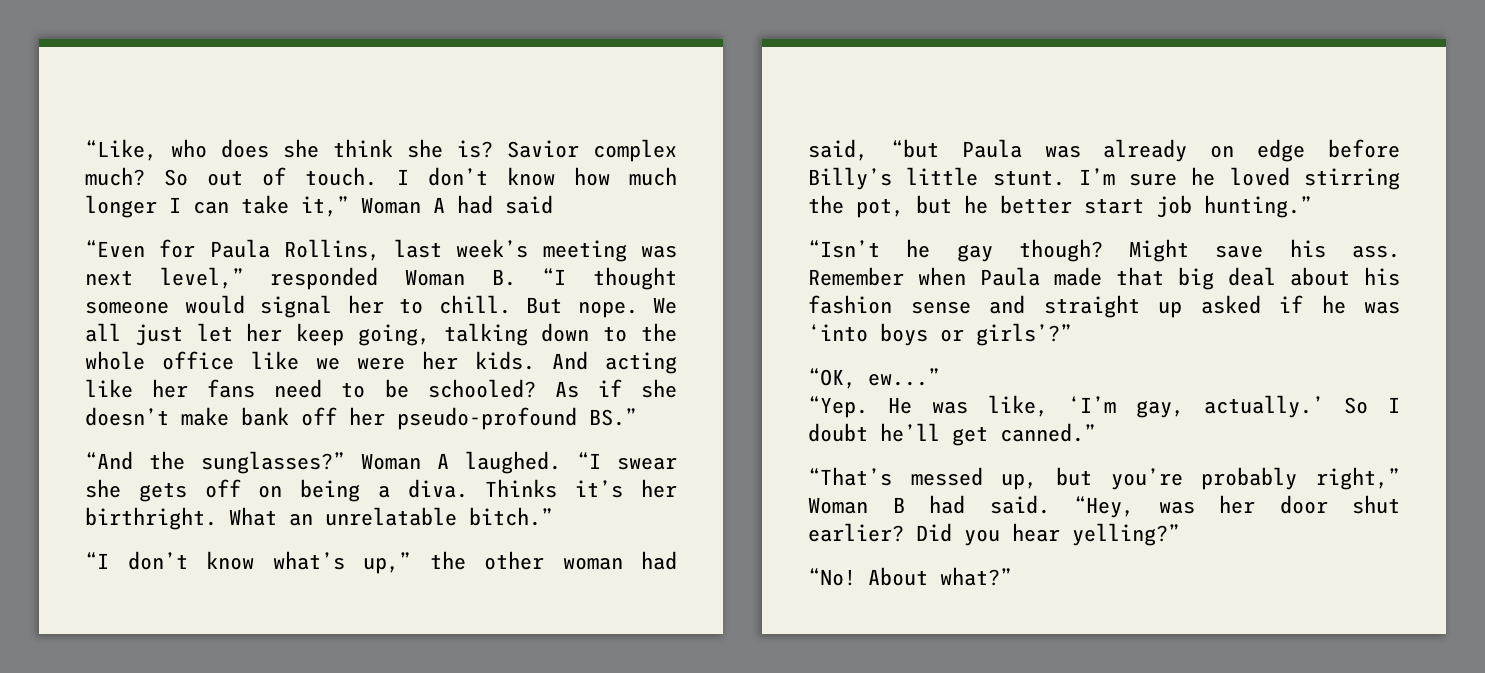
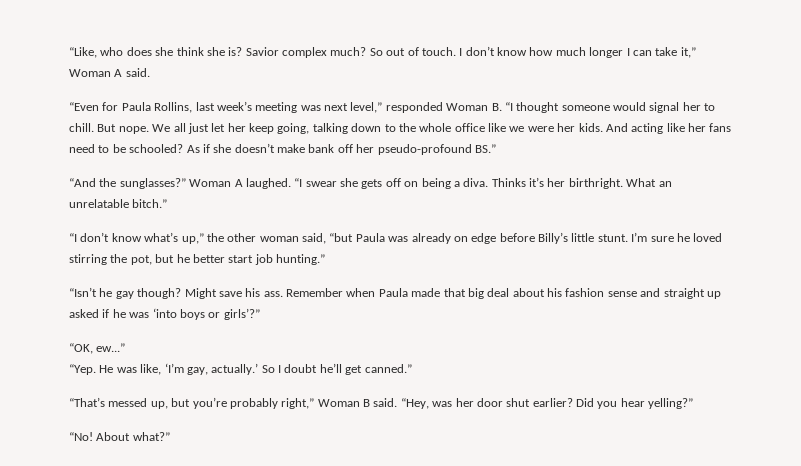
- I don’t know how much longer I can take it,” Woman A had said
+ I don’t know how much longer I can take it,” Woman A said.
- “I don’t know what’s up,” the other woman had said, “but Paula was already on edge before Billy’s little stunt.
+ “I don’t know what’s up,” the other woman said, “but Paula was already on edge before Billy’s little stunt.
- “That’s messed up, but you’re probably right,” Woman B had said.
+ “That’s messed up, but you’re probably right,” Woman B said.

